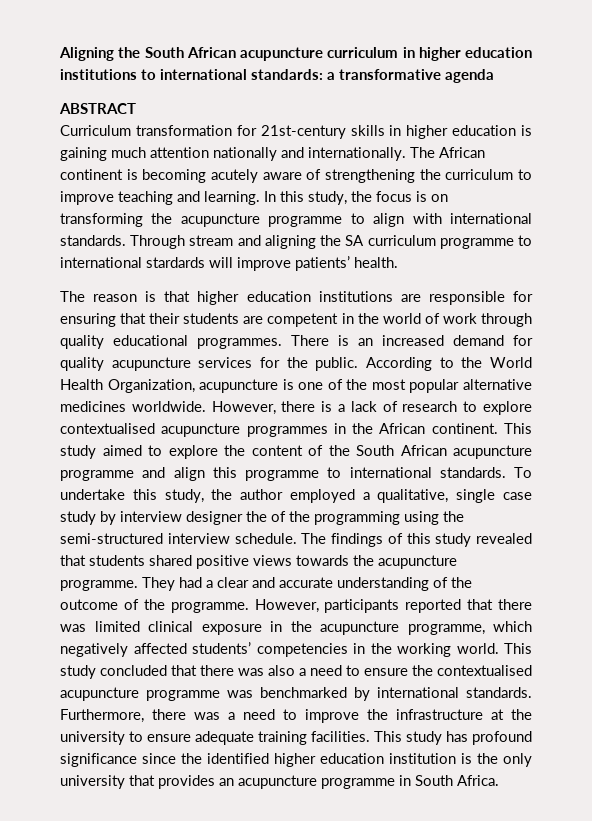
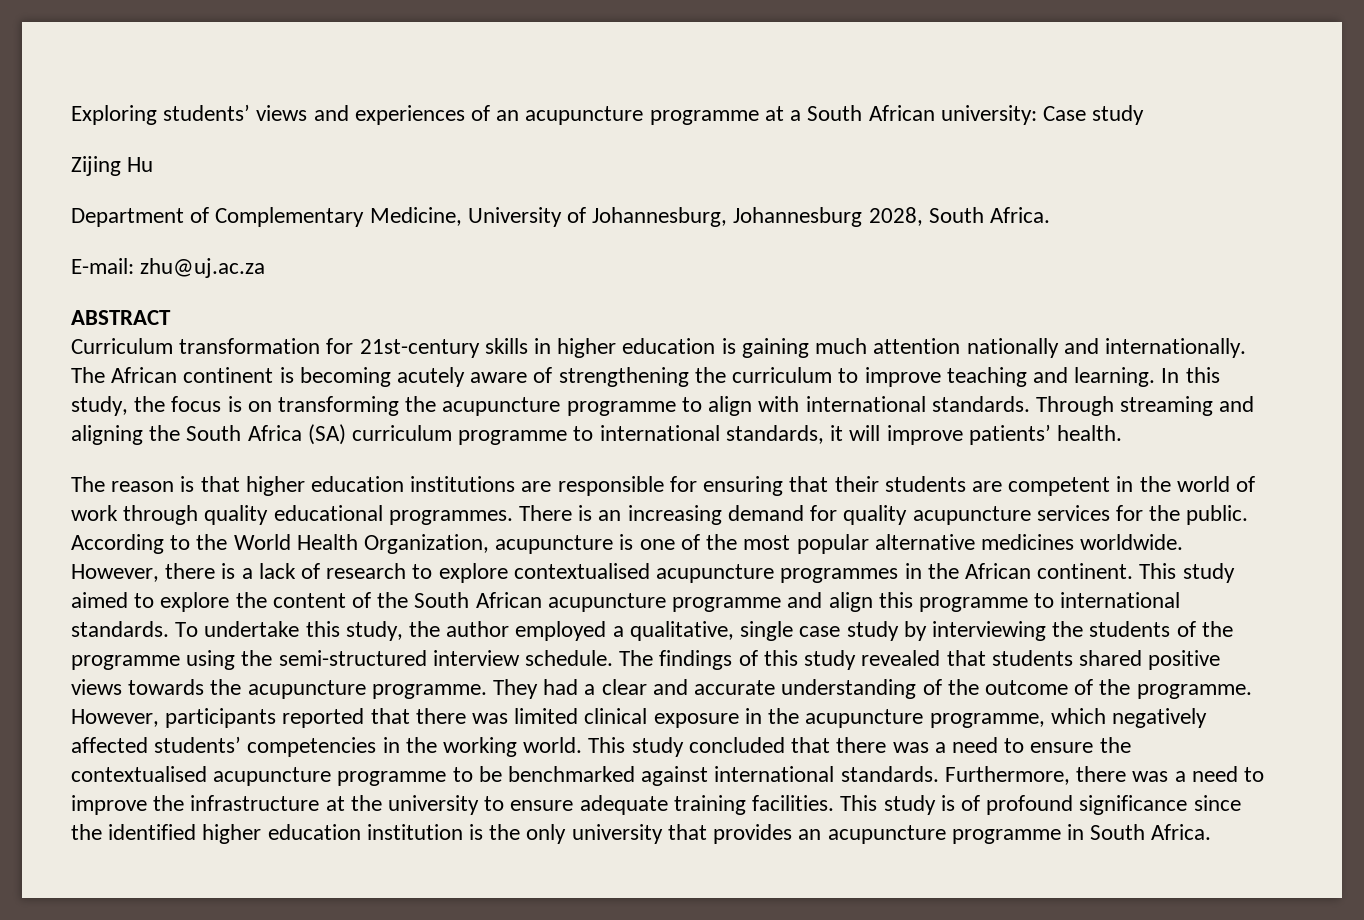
- Aligning the South African acupuncture curriculum in higher education institutions to international standards: a transformative agenda
+ Exploring students’ views and experiences of an acupuncture programme at a South African university: Case study
+ Zijing Hu
+ Department of Complementary Medicine, University of Johannesburg, Johannesburg 2028, South Africa.
+ E-mail: zhu@uj.ac.za
- Through stream and aligning the SA curriculum programme to international stardards will improve patients’ health.
+ Through streaming and aligning the South Africa (SA) curriculum programme to international standards, it will improve patients’ health.
- There is an increased demand for quality acupuncture services for the public.
+ There is an increasing demand for quality acupuncture services for the public.
- To undertake this study, the author employed a qualitative, single case study by interview designer the of the programming using the semi-structured interview schedule.
+ To undertake this study, the author employed a qualitative, single case study by interviewing the students of the programme using the semi-structured interview schedule.
- This study concluded that there was also a need to ensure the contextualised acupuncture programme was benchmarked by international standards.
+ This study concluded that there was a need to ensure the contextualised acupuncture programme to be benchmarked against international standards.
- This study has profound significance since the identified higher education institution is the only university that provides an acupuncture programme in South Africa.
+ This study is of profound significance since the identified higher education institution is the only university that provides an acupuncture programme in South Africa.

